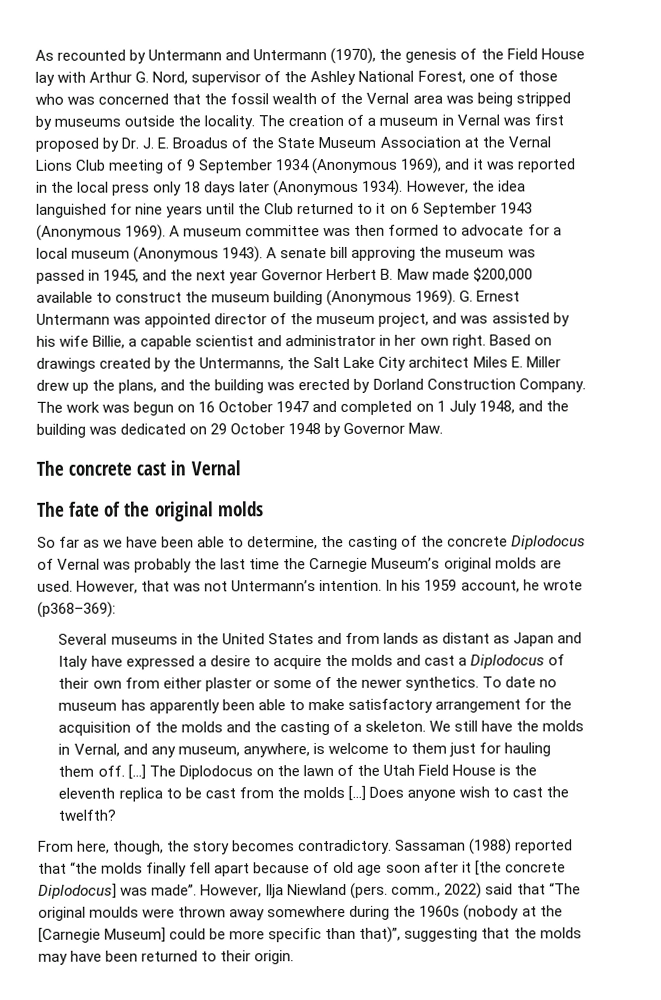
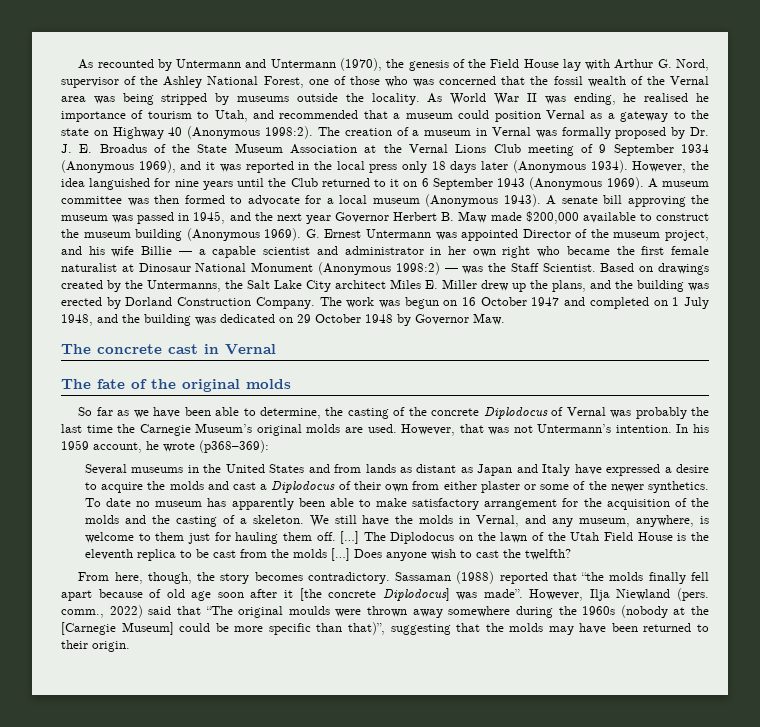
+ As World War II was ending, he realised he importance of tourism to Utah, and recommended that a museum could position Vernal as a gateway to the state on Highway 40 (Anonymous 1998:2).
- The creation of a museum in Vernal was first proposed by Dr. J. E. Broadus of the State Museum Association at the Vernal Lions Club meeting of 9 September 1934 (Anonymous 1969), and it was reported in the local press only 18 days later (Anonymous 1934).
+ The creation of a museum in Vernal was formally proposed by Dr. J. E. Broadus of the State Museum Association at the Vernal Lions Club meeting of 9 September 1934 (Anonymous 1969), and it was reported in the local press only 18 days later (Anonymous 1934).
- G. Ernest Untermann was appointed director of the museum project, and was assisted by his wife Billie, a capable scientist and administrator in her own right.
+ G. Ernest Untermann was appointed Director of the museum project, and his wife Billie — a capable scientist and administrator in her own right who became the first female naturalist at Dinosaur National Monument (Anonymous 1998:2) — was the Staff Scientist.

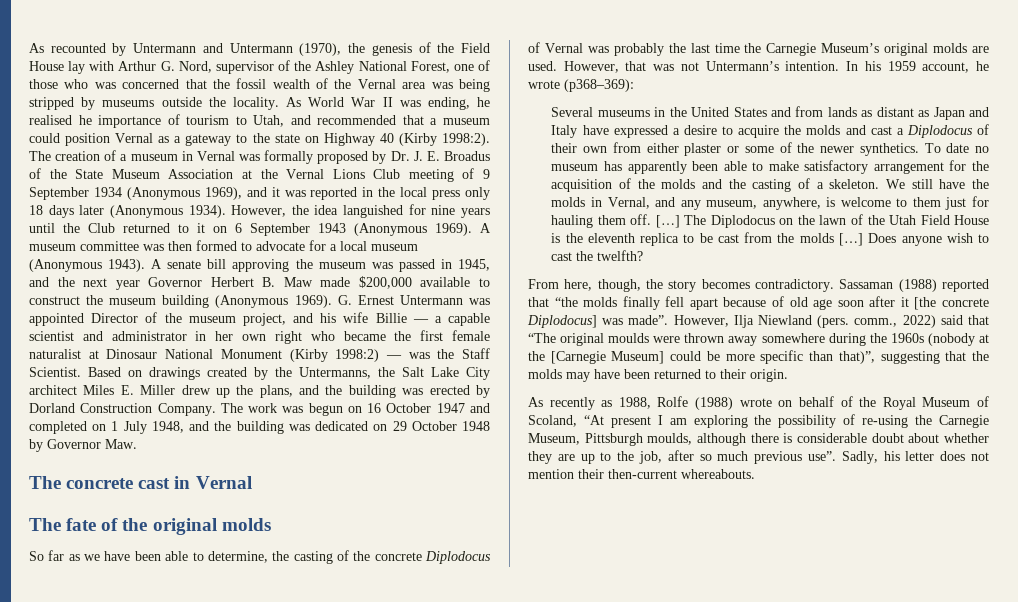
- As World War II was ending, he realised he importance of tourism to Utah, and recommended that a museum could position Vernal as a gateway to the state on Highway 40 (Anonymous 1998:2).
+ As World War II was ending, he realised he importance of tourism to Utah, and recommended that a museum could position Vernal as a gateway to the state on Highway 40 (Kirby 1998:2).
- G. Ernest Untermann was appointed Director of the museum project, and his wife Billie — a capable scientist and administrator in her own right who became the first female naturalist at Dinosaur National Monument (Anonymous 1998:2) — was the Staff Scientist.
+ G. Ernest Untermann was appointed Director of the museum project, and his wife Billie — a capable scientist and administrator in her own right who became the first female naturalist at Dinosaur National Monument (Kirby 1998:2) — was the Staff Scientist.
+ As recently as 1988, Rolfe (1988) wrote on behalf of the Royal Museum of Scoland, “At present I am exploring the possibility of re-using the Carnegie Museum, Pittsburgh moulds, although there is considerable doubt about whether they are up to the job, after so much previous use”. Sadly, his letter does not mention their then-current whereabouts.

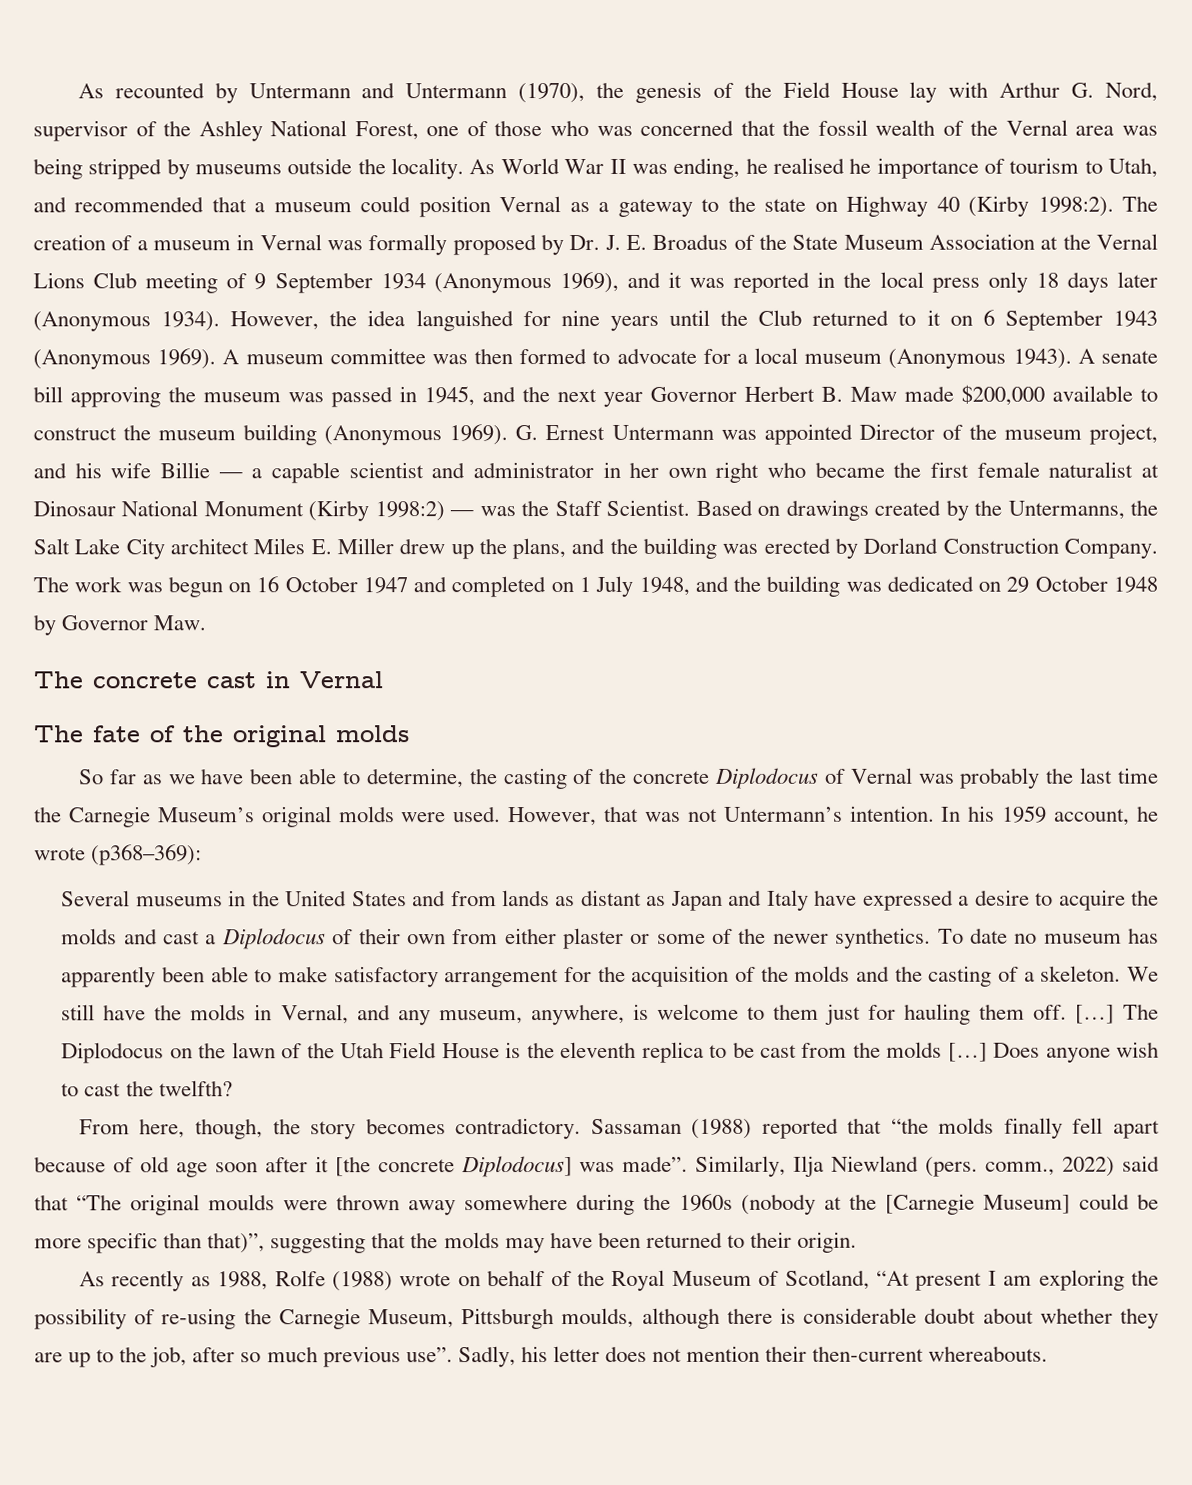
- So far as we have been able to determine, the casting of the concrete Diplodocus of Vernal was probably the last time the Carnegie Museum’s original molds are used.
+ So far as we have been able to determine, the casting of the concrete Diplodocus of Vernal was probably the last time the Carnegie Museum’s original molds were used.
- However, Ilja Niewland (pers. comm., 2022) said that “The original moulds were thrown away somewhere during the 1960s (nobody at the [Carnegie Museum] could be more specific than that)”, suggesting that the molds may have been returned to their origin.
+ Similarly, Ilja Niewland (pers. comm., 2022) said that “The original moulds were thrown away somewhere during the 1960s (nobody at the [Carnegie Museum] could be more specific than that)”, suggesting that the molds may have been returned to their origin.
- As recently as 1988, Rolfe (1988) wrote on behalf of the Royal Museum of Scoland, “At present I am exploring the possibility of re-using the Carnegie Museum, Pittsburgh moulds, although there is considerable doubt about whether they are up to the job, after so much previous use”.
+ As recently as 1988, Rolfe (1988) wrote on behalf of the Royal Museum of Scotland, “At present I am exploring the possibility of re-using the Carnegie Museum, Pittsburgh moulds, although there is considerable doubt about whether they are up to the job, after so much previous use”.

